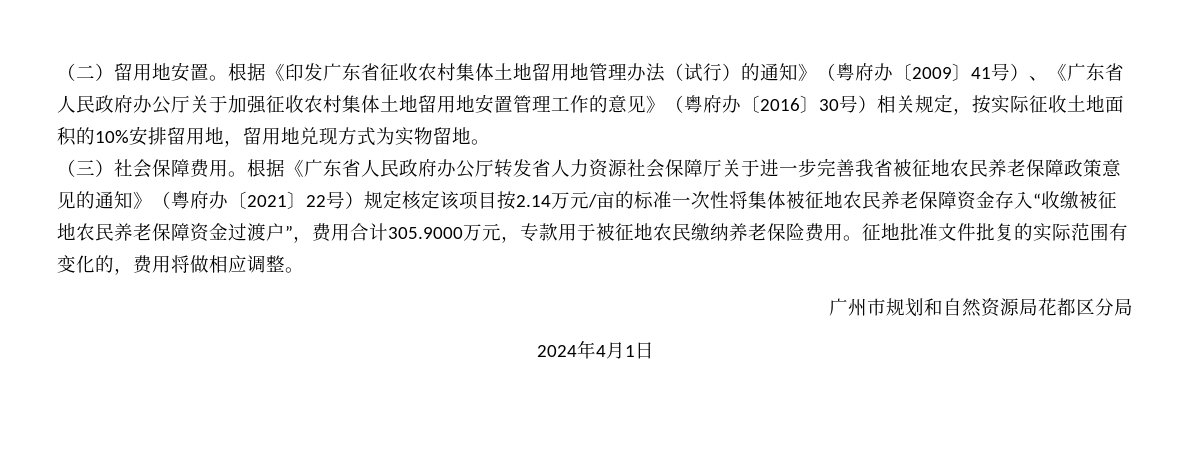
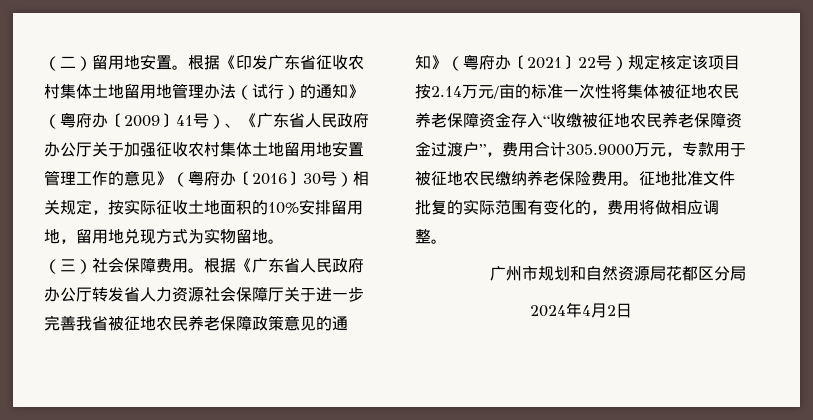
- 2024年4月1日
+ 2024年4月2日

